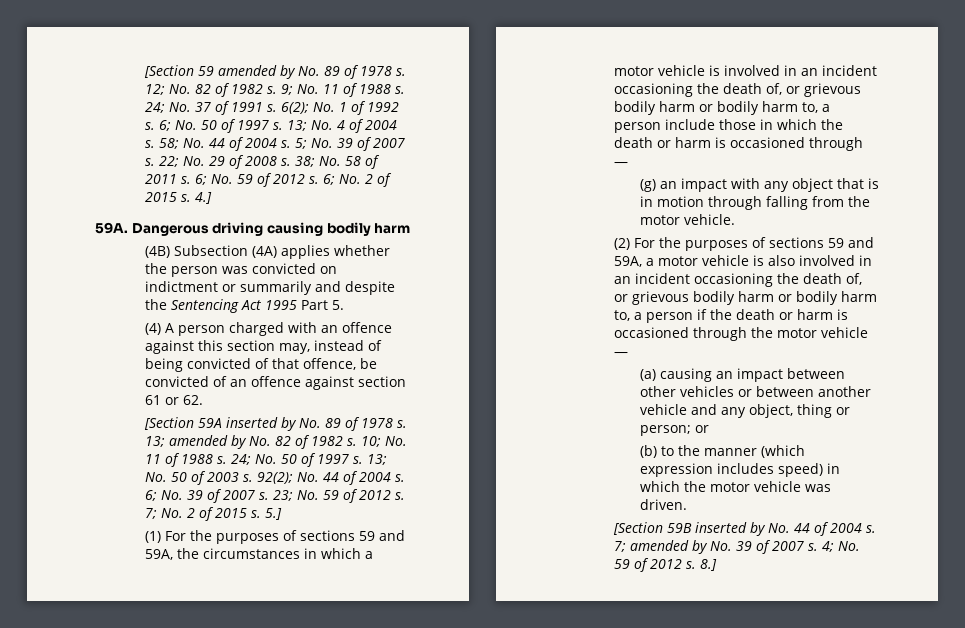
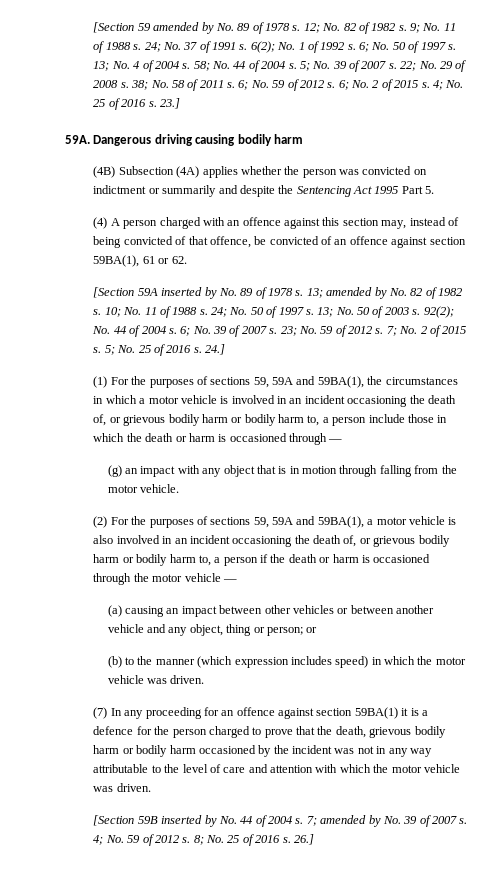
- 4.]
+ 4; No. 25 of 2016 s. 23.]
- (4) A person charged with an offence against this section may, instead of being convicted of that offence, be convicted of an offence against section 61 or 62.
+ (4) A person charged with an offence against this section may, instead of being convicted of that offence, be convicted of an offence against section 59BA(1), 61 or 62.
- 5.]
+ 5; No. 25 of 2016 s. 24.]
- (1) For the purposes of sections 59 and 59A, the circumstances in which a motor vehicle is involved in an incident occasioning the death of, or grievous bodily harm or bodily harm to, a person include those in which the death or harm is occasioned through —
+ (1) For the purposes of sections 59, 59A and 59BA(1), the circumstances in which a motor vehicle is involved in an incident occasioning the death of, or grievous bodily harm or bodily harm to, a person include those in which the death or harm is occasioned through —
- (2) For the purposes of sections 59 and 59A, a motor vehicle is also involved in an incident occasioning the death of, or grievous bodily harm or bodily harm to, a person if the death or harm is occasioned through the motor vehicle —
+ (2) For the purposes of sections 59, 59A and 59BA(1), a motor vehicle is also involved in an incident occasioning the death of, or grievous bodily harm or bodily harm to, a person if the death or harm is occasioned through the motor vehicle —
+ (7) In any proceeding for an offence against section 59BA(1) it is a defence for the person charged to prove that the death, grievous bodily harm or bodily harm occasioned by the incident was not in any way attributable to the level of care and attention with which the motor vehicle was driven.
- 8.]
+ 8; No. 25 of 2016 s. 26.]

